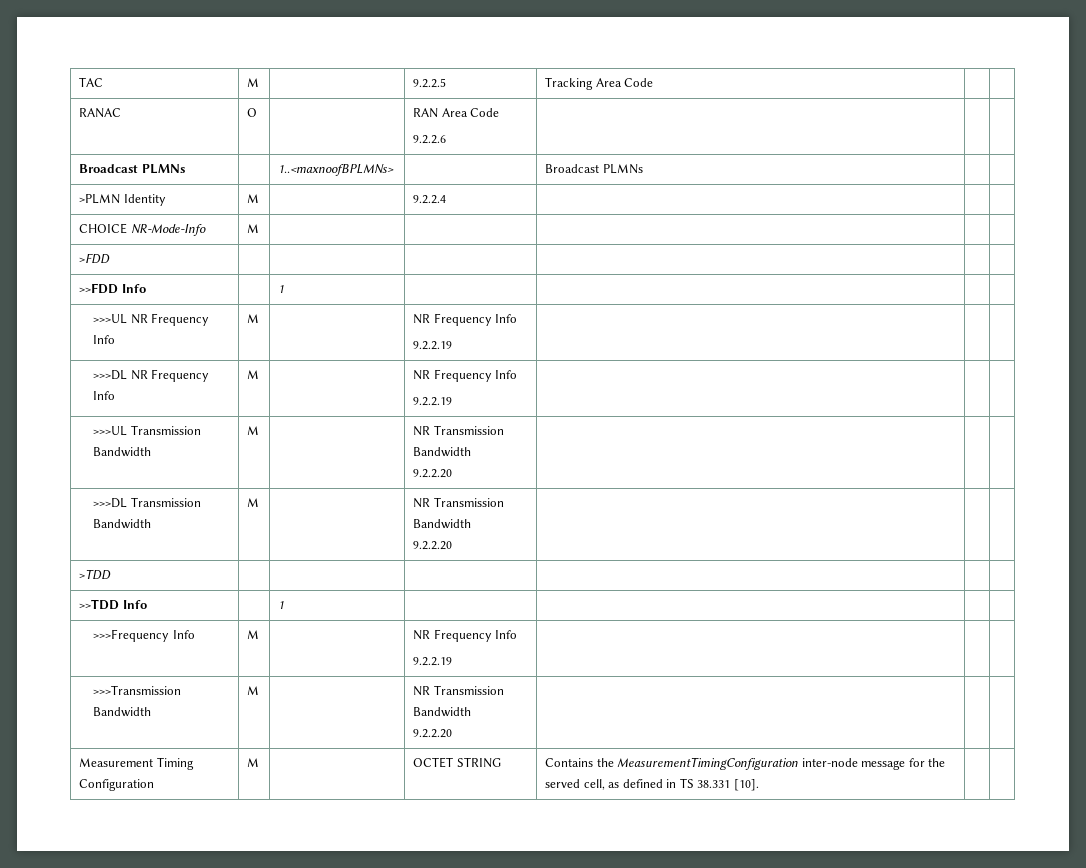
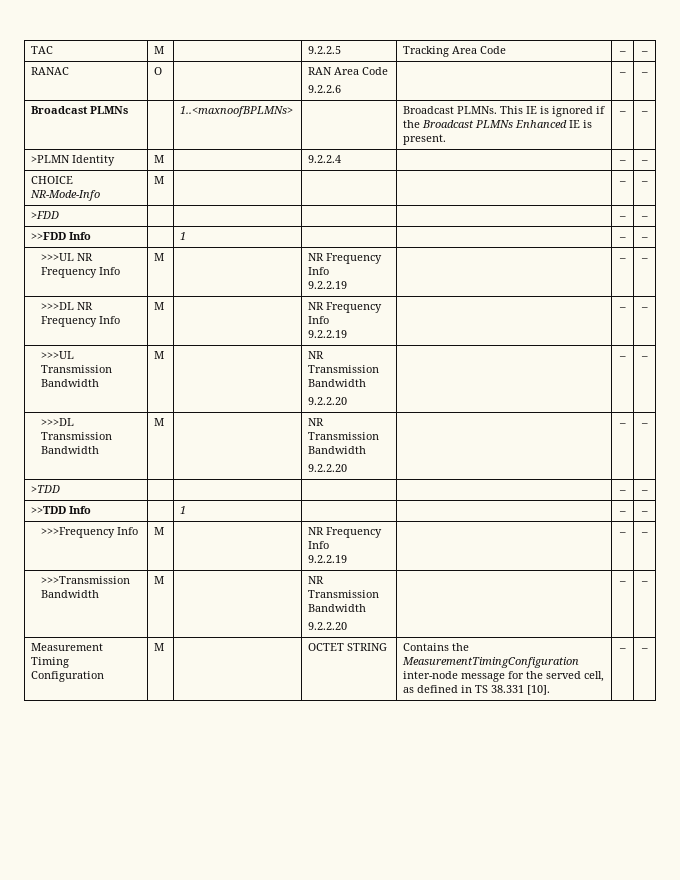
- TAC | M | | 9.2.2.5 | Tracking Area Code | |
+ TAC | M | | 9.2.2.5 | Tracking Area Code | – | –
  RANAC | O | | RAN Area Code
- 9.2.2.6 | | |
+ 9.2.2.6 | | – | –
- Broadcast PLMNs | | 1..<maxnoofBPLMNs> | | Broadcast PLMNs | |
+ Broadcast PLMNs | | 1..<maxnoofBPLMNs> | | Broadcast PLMNs. This IE is ignored if the Broadcast PLMNs Enhanced IE is present. | – | –
- >PLMN Identity | M | | 9.2.2.4 | | |
+ >PLMN Identity | M | | 9.2.2.4 | | – | –
- CHOICE NR-Mode-Info | M | | | | |
+ CHOICE NR-Mode-Info | M | | | | – | –
- >FDD | | | | | |
+ >FDD | | | | | – | –
- >>FDD Info | | 1 | | | |
+ >>FDD Info | | 1 | | | – | –
  >>>UL NR Frequency Info | M | | NR Frequency Info
- 9.2.2.19 | | |
+ 9.2.2.19 | | – | –
  >>>DL NR Frequency Info | M | | NR Frequency Info
- 9.2.2.19 | | |
+ 9.2.2.19 | | – | –
  >>>UL Transmission Bandwidth | M | | NR Transmission Bandwidth
- 9.2.2.20 | | |
+ 9.2.2.20 | | – | –
  >>>DL Transmission Bandwidth | M | | NR Transmission Bandwidth
- 9.2.2.20 | | |
+ 9.2.2.20 | | – | –
- >TDD | | | | | |
+ >TDD | | | | | – | –
- >>TDD Info | | 1 | | | |
+ >>TDD Info | | 1 | | | – | –
  >>>Frequency Info | M | | NR Frequency Info
- 9.2.2.19 | | |
+ 9.2.2.19 | | – | –
  >>>Transmission Bandwidth | M | | NR Transmission Bandwidth
- 9.2.2.20 | | |
+ 9.2.2.20 | | – | –
- Measurement Timing Configuration | M | | OCTET STRING | Contains the MeasurementTimingConfiguration inter-node message for the served cell, as defined in TS 38.331 [10]. | |
+ Measurement Timing Configuration | M | | OCTET STRING | Contains the MeasurementTimingConfiguration inter-node message for the served cell, as defined in TS 38.331 [10]. | – | –

